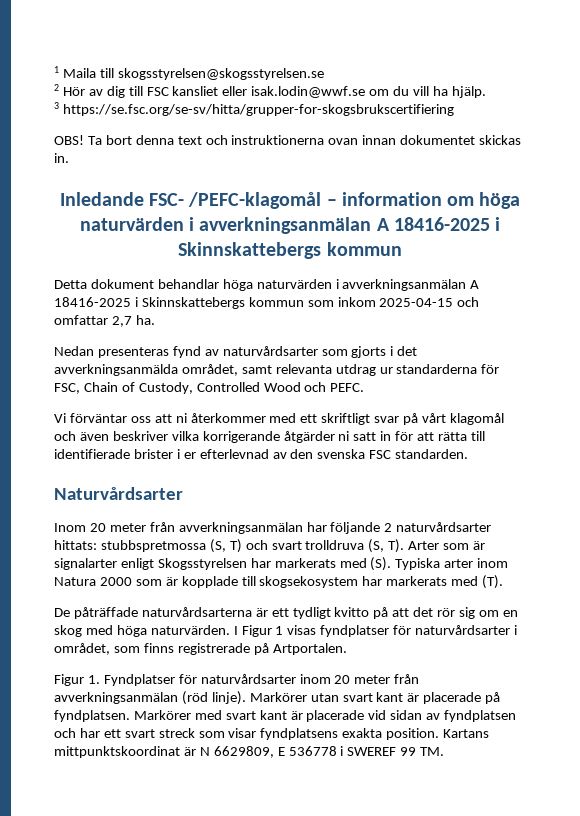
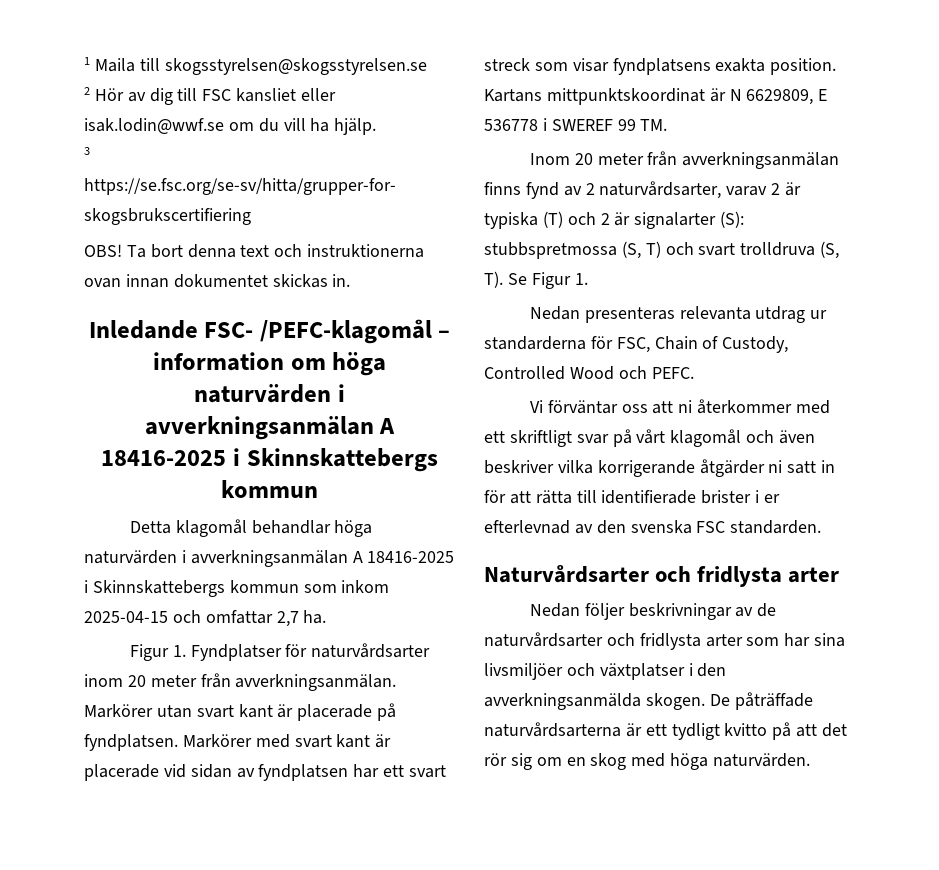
- Detta dokument behandlar höga naturvärden i avverkningsanmälan A 18416-2025 i Skinnskattebergs kommun som inkom 2025-04-15 och omfattar 2,7 ha.
+ Detta klagomål behandlar höga naturvärden i avverkningsanmälan A 18416-2025 i Skinnskattebergs kommun som inkom 2025-04-15 och omfattar 2,7 ha.
- Nedan presenteras fynd av naturvårdsarter som gjorts i det avverkningsanmälda området, samt relevanta utdrag ur standarderna för FSC, Chain of Custody, Controlled Wood och PEFC.
+ Figur 1. Fyndplatser för naturvårdsarter inom 20 meter från avverkningsanmälan. Markörer utan svart kant är placerade på fyndplatsen. Markörer med svart kant är placerade vid sidan av fyndplatsen har ett svart streck som visar fyndplatsens exakta position. Kartans mittpunktskoordinat är N 6629809, E 536778 i SWEREF 99 TM.
+ Inom 20 meter från avverkningsanmälan finns fynd av 2 naturvårdsarter, varav 2 är typiska (T) och 2 är signalarter (S): stubbspretmossa (S, T) och svart trolldruva (S, T). Se Figur 1.
+ Nedan presenteras relevanta utdrag ur standarderna för FSC, Chain of Custody, Controlled Wood och PEFC.
- Naturvårdsarter
- Inom 20 meter från avverkningsanmälan har följande 2 naturvårdsarter hittats: stubbspretmossa (S, T) och svart trolldruva (S, T). Arter som är signalarter enligt Skogsstyrelsen har markerats med (S). Typiska arter inom Natura 2000 som är kopplade till skogsekosystem har markerats med (T).
- De påträffade naturvårdsarterna är ett tydligt kvitto på att det rör sig om en skog med höga naturvärden. I Figur 1 visas fyndplatser för naturvårdsarter i området, som finns registrerade på Artportalen.
- Figur 1. Fyndplatser för naturvårdsarter inom 20 meter från avverkningsanmälan (röd linje). Markörer utan svart kant är placerade på fyndplatsen. Markörer med svart kant är placerade vid sidan av fyndplatsen och har ett svart streck som visar fyndplatsens exakta position. Kartans mittpunktskoordinat är N 6629809, E 536778 i SWEREF 99 TM.
+ Naturvårdsarter och fridlysta arter
+ Nedan följer beskrivningar av de naturvårdsarter och fridlysta arter som har sina livsmiljöer och växtplatser i den avverkningsanmälda skogen. De påträffade naturvårdsarterna är ett tydligt kvitto på att det rör sig om en skog med höga naturvärden.

